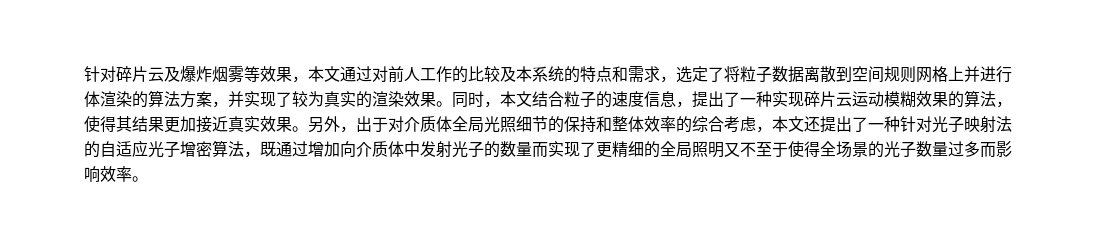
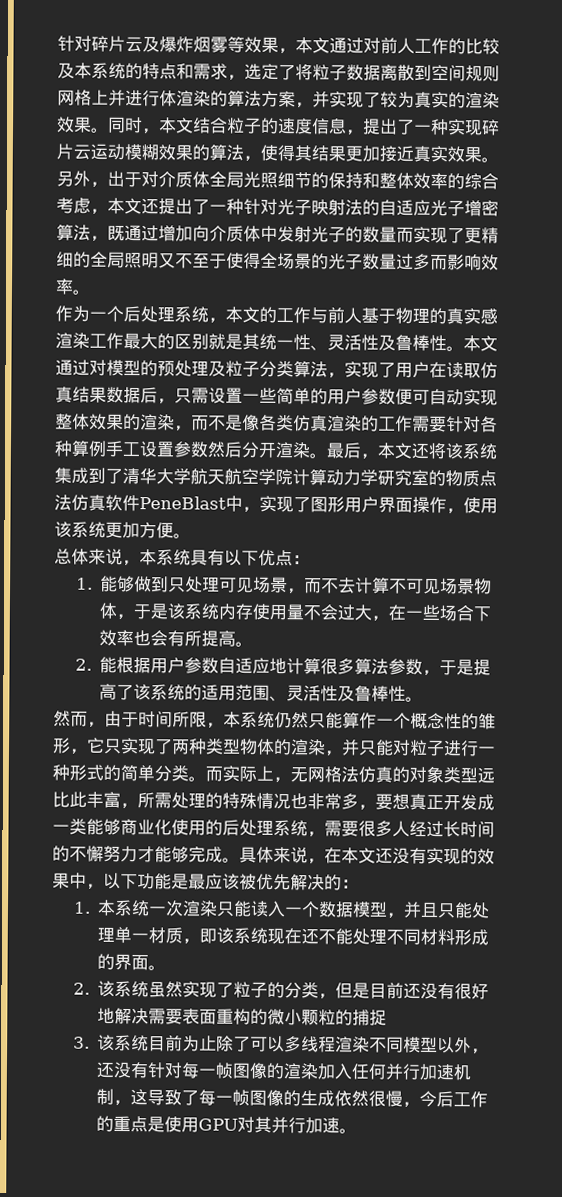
+ 作为一个后处理系统，本文的工作与前人基于物理的真实感渲染工作最大的区别就是其统一性、灵活性及鲁棒性。本文通过对模型的预处理及粒子分类算法，实现了用户在读取仿真结果数据后，只需设置一些简单的用户参数便可自动实现整体效果的渲染，而不是像各类仿真渲染的工作需要针对各种算例手工设置参数然后分开渲染。最后，本文还将该系统集成到了清华大学航天航空学院计算动力学研究室的物质点法仿真软件PeneBlast中，实现了图形用户界面操作，使用该系统更加方便。
+ 总体来说，本系统具有以下优点：
+ 1.能够做到只处理可见场景，而不去计算不可见场景物体，于是该系统内存使用量不会过大，在一些场合下效率也会有所提高。
+ 2.能根据用户参数自适应地计算很多算法参数，于是提高了该系统的适用范围、灵活性及鲁棒性。
+ 然而，由于时间所限，本系统仍然只能算作一个概念性的雏形，它只实现了两种类型物体的渲染，并只能对粒子进行一种形式的简单分类。而实际上，无网格法仿真的对象类型远比此丰富，所需处理的特殊情况也非常多，要想真正开发成一类能够商业化使用的后处理系统，需要很多人经过长时间的不懈努力才能够完成。具体来说，在本文还没有实现的效果中，以下功能是最应该被优先解决的：
+ 1.本系统一次渲染只能读入一个数据模型，并且只能处理单一材质，即该系统现在还不能处理不同材料形成的界面。
+ 2.该系统虽然实现了粒子的分类，但是目前还没有很好地解决需要表面重构的微小颗粒的捕捉
+ 3.该系统目前为止除了可以多线程渲染不同模型以外，还没有针对每一帧图像的渲染加入任何并行加速机制，这导致了每一帧图像的生成依然很慢，今后工作的重点是使用GPU对其并行加速。

